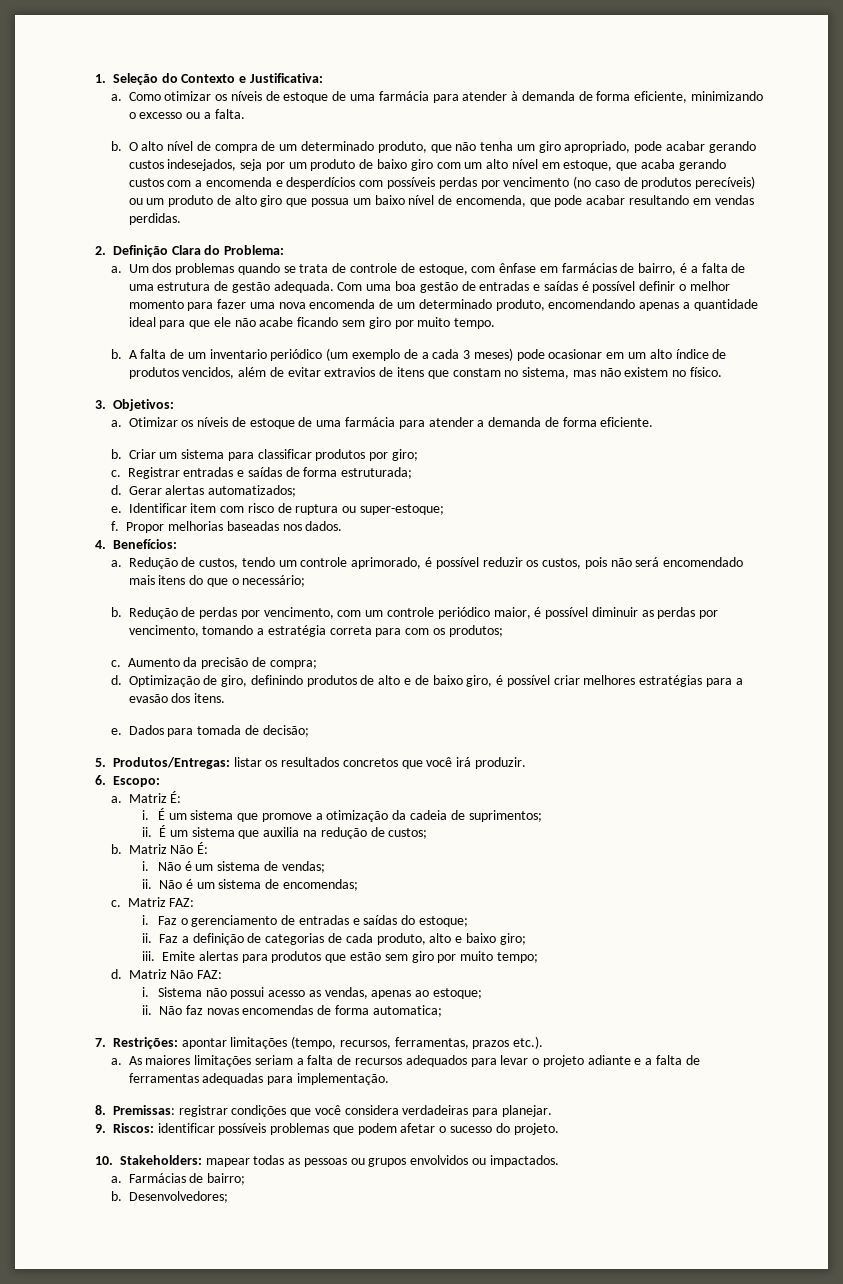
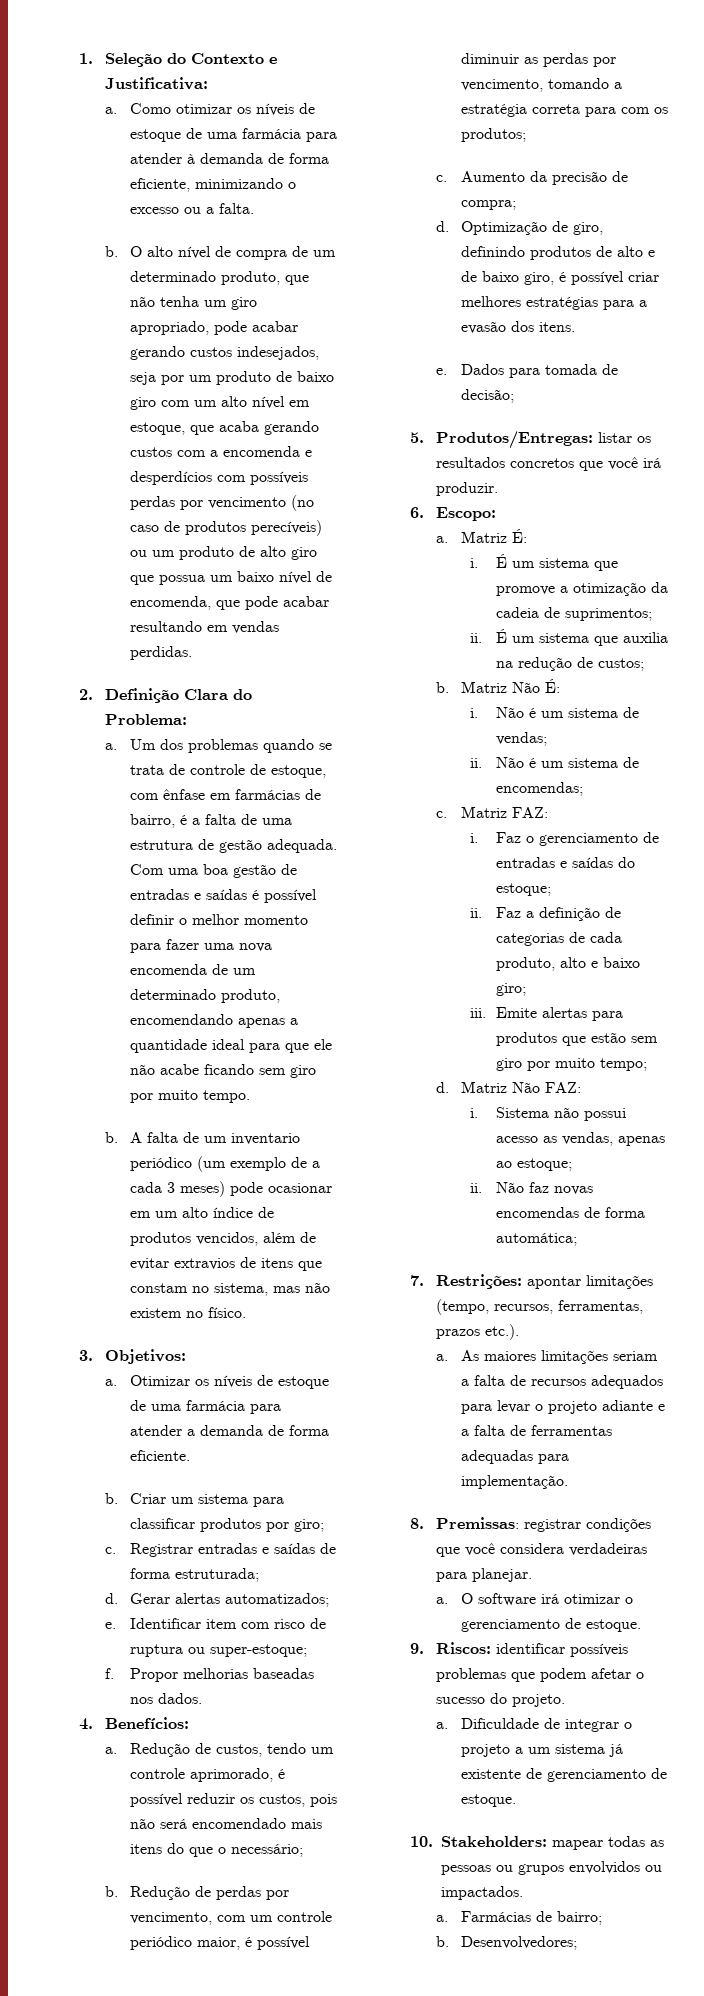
- Não faz novas encomendas de forma automatica;
+ Não faz novas encomendas de forma automática;
+ a. O software irá otimizar o gerenciamento de estoque.
+ a. Dificuldade de integrar o projeto a um sistema já existente de gerenciamento de estoque.

